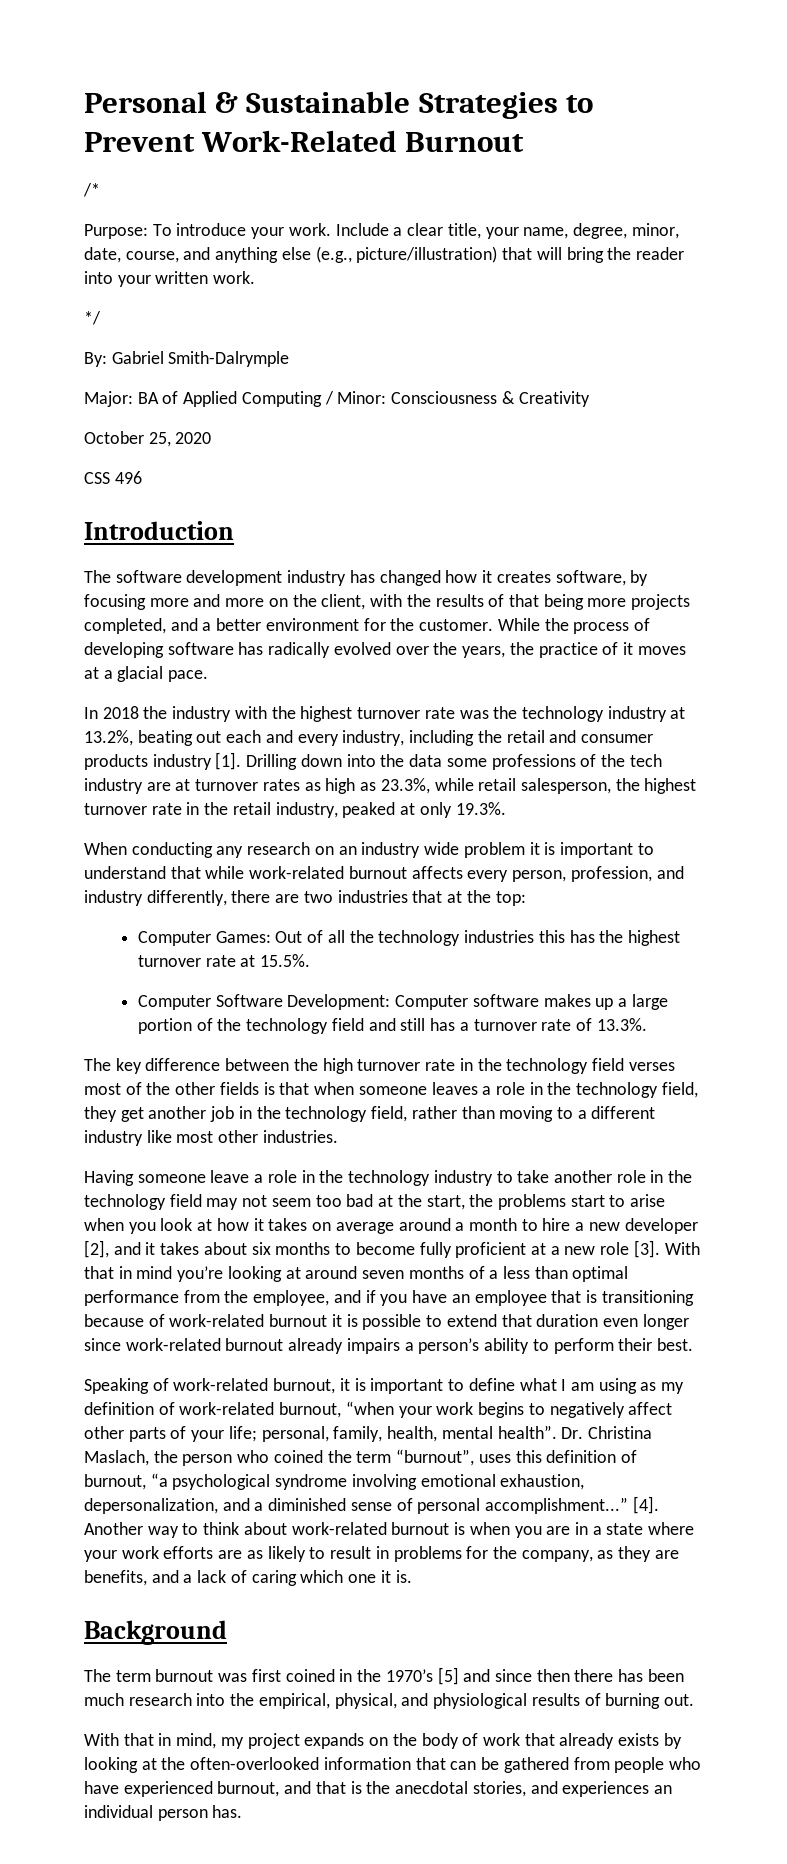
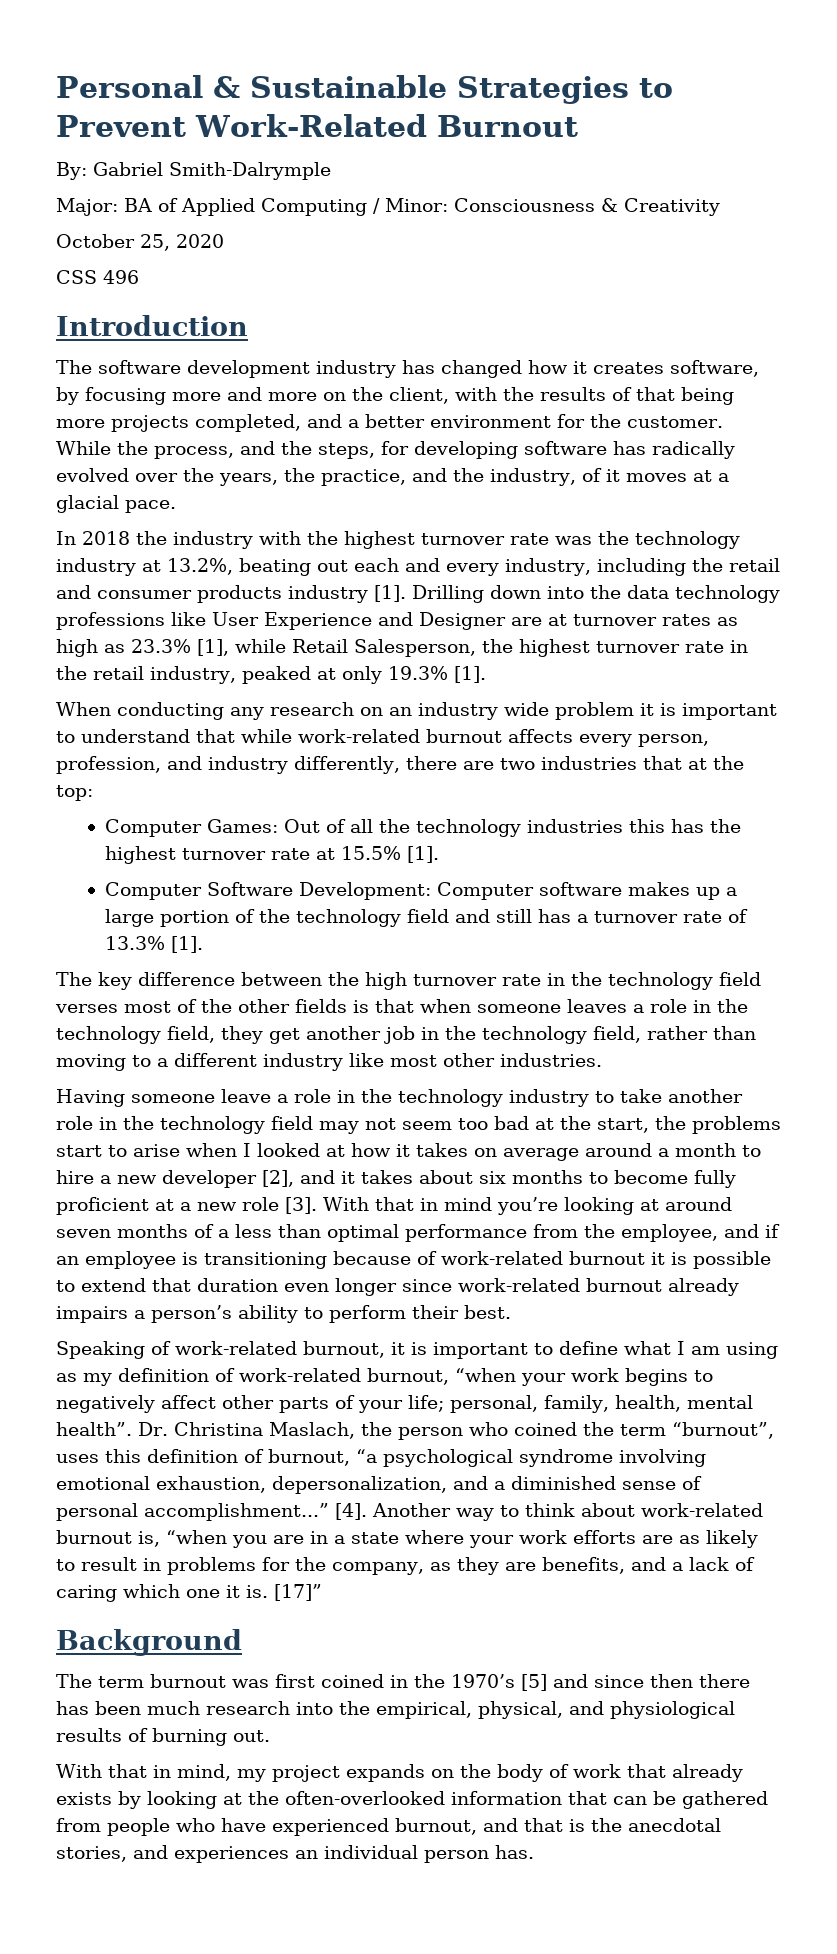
- /*
- Purpose: To introduce your work. Include a clear title, your name, degree, minor, date, course, and anything else (e.g., picture/illustration) that will bring the reader into your written work.
- */
- While the process of developing software has radically evolved over the years, the practice of it moves at a glacial pace.
+ While the process, and the steps, for developing software has radically evolved over the years, the practice, and the industry, of it moves at a glacial pace.
- Drilling down into the data some professions of the tech industry are at turnover rates as high as 23.3%, while retail salesperson, the highest turnover rate in the retail industry, peaked at only 19.3%.
+ Drilling down into the data technology professions like User Experience and Designer are at turnover rates as high as 23.3% [1], while Retail Salesperson, the highest turnover rate in the retail industry, peaked at only 19.3% [1].
- Computer Games: Out of all the technology industries this has the highest turnover rate at 15.5%.
+ Computer Games: Out of all the technology industries this has the highest turnover rate at 15.5% [1].
- Computer Software Development: Computer software makes up a large portion of the technology field and still has a turnover rate of 13.3%.
+ Computer Software Development: Computer software makes up a large portion of the technology field and still has a turnover rate of 13.3% [1].
- Having someone leave a role in the technology industry to take another role in the technology field may not seem too bad at the start, the problems start to arise when you look at how it takes on average around a month to hire a new developer [2], and it takes about six months to become fully proficient at a new role [3].
+ Having someone leave a role in the technology industry to take another role in the technology field may not seem too bad at the start, the problems start to arise when I looked at how it takes on average around a month to hire a new developer [2], and it takes about six months to become fully proficient at a new role [3].
- With that in mind you’re looking at around seven months of a less than optimal performance from the employee, and if you have an employee that is transitioning because of work-related burnout it is possible to extend that duration even longer since work-related burnout already impairs a person’s ability to perform their best.
+ With that in mind you’re looking at around seven months of a less than optimal performance from the employee, and if an employee is transitioning because of work-related burnout it is possible to extend that duration even longer since work-related burnout already impairs a person’s ability to perform their best.
- Another way to think about work-related burnout is when you are in a state where your work efforts are as likely to result in problems for the company, as they are benefits, and a lack of caring which one it is.
+ Another way to think about work-related burnout is, “when you are in a state where your work efforts are as likely to result in problems for the company, as they are benefits, and a lack of caring which one it is. [17]”

